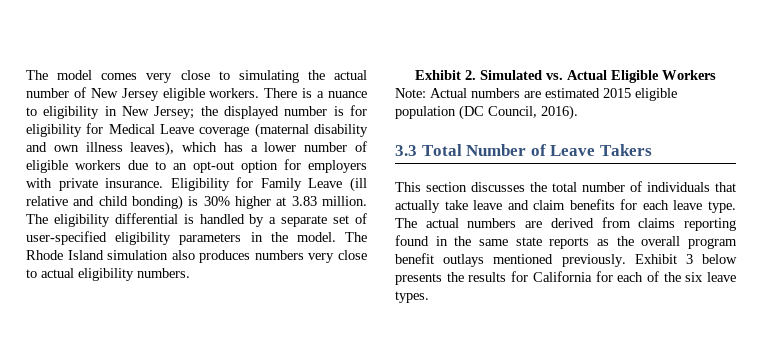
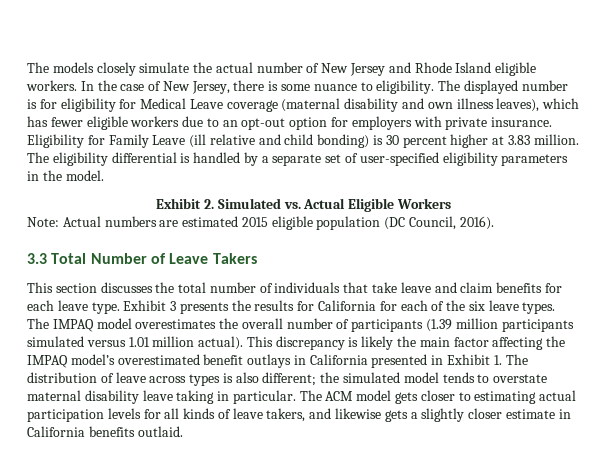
- The model comes very close to simulating the actual number of New Jersey eligible workers. There is a nuance to eligibility in New Jersey; the displayed number is for eligibility for Medical Leave coverage (maternal disability and own illness leaves), which has a lower number of eligible workers due to an opt-out option for employers with private insurance.
+ The models closely simulate the actual number of New Jersey and Rhode Island eligible workers. In the case of New Jersey, there is some nuance to eligibility. The displayed number is for eligibility for Medical Leave coverage (maternal disability and own illness leaves), which has fewer eligible workers due to an opt-out option for employers with private insurance.
- Eligibility for Family Leave (ill relative and child bonding) is 30% higher at 3.83 million.
+ Eligibility for Family Leave (ill relative and child bonding) is 30 percent higher at 3.83 million.
- The Rhode Island simulation also produces numbers very close to actual eligibility numbers.
- This section discusses the total number of individuals that actually take leave and claim benefits for each leave type.
+ This section discusses the total number of individuals that take leave and claim benefits for each leave type.
- The actual numbers are derived from claims reporting found in the same state reports as the overall program benefit outlays mentioned previously.
- Exhibit 3 below presents the results for California for each of the six leave types.
+ Exhibit 3 presents the results for California for each of the six leave types.
+ The IMPAQ model overestimates the overall number of participants (1.39 million participants simulated versus 1.01 million actual). This discrepancy is likely the main factor affecting the IMPAQ model’s overestimated benefit outlays in California presented in Exhibit 1. The distribution of leave across types is also different; the simulated model tends to overstate maternal disability leave taking in particular. The ACM model gets closer to estimating actual participation levels for all kinds of leave takers, and likewise gets a slightly closer estimate in California benefits outlaid.

